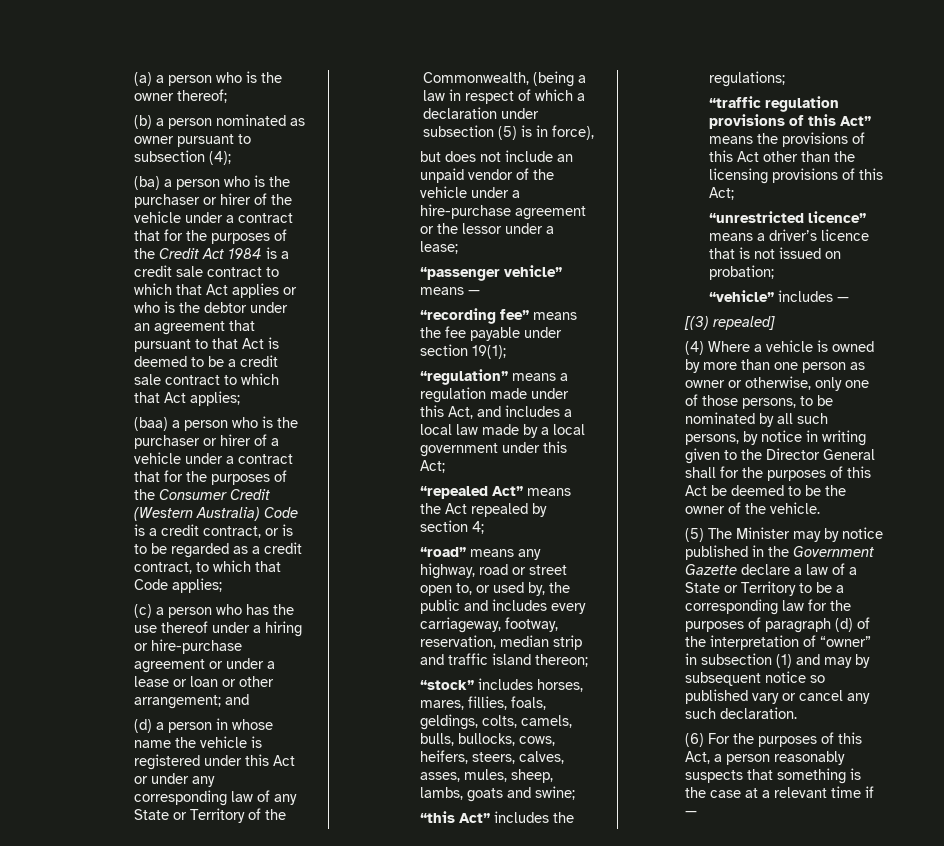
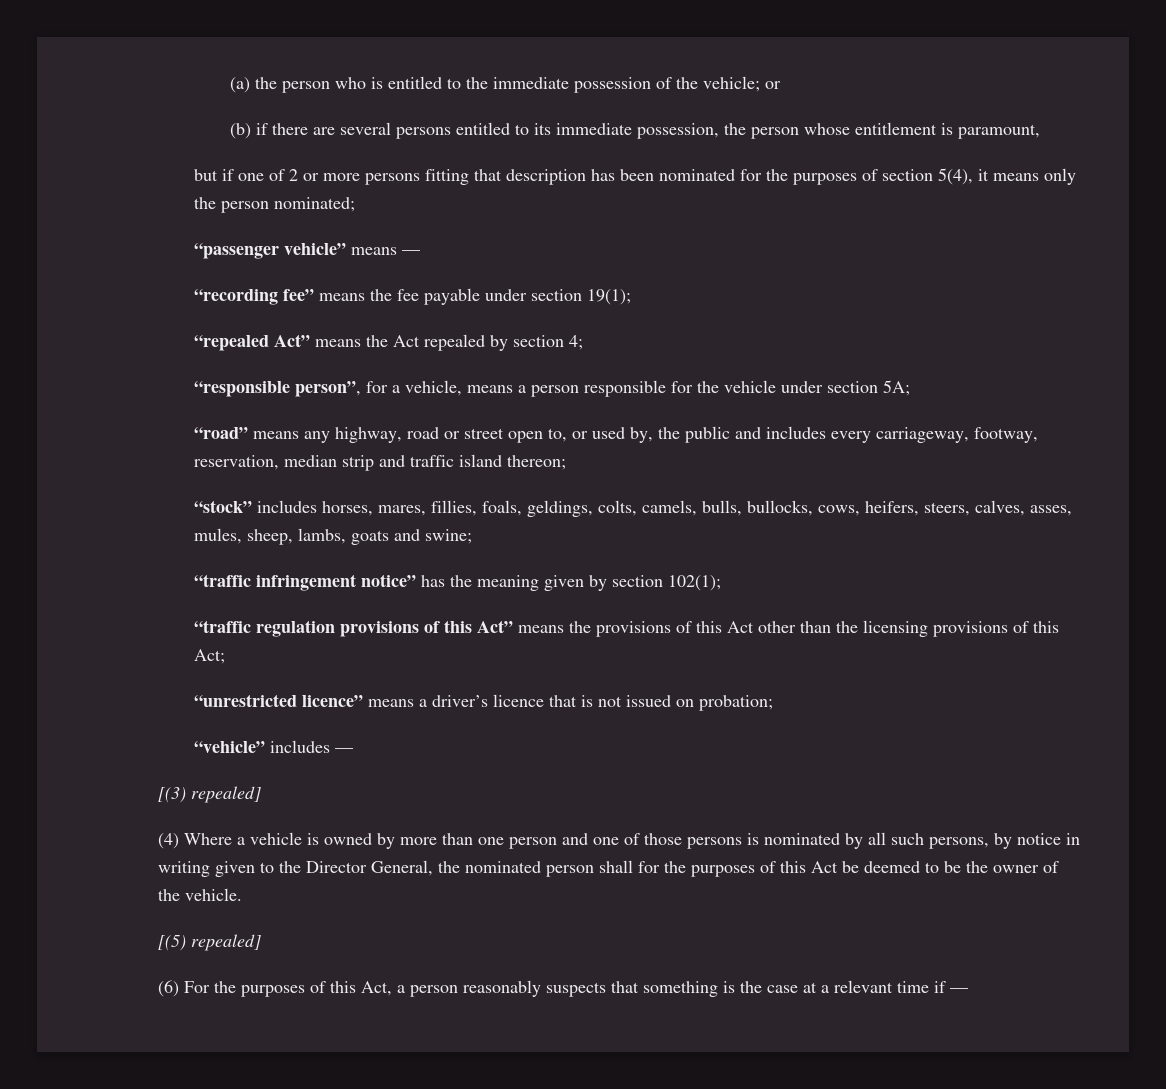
- (a) a person who is the owner thereof;
- (b) a person nominated as owner pursuant to subsection (4);
- (ba) a person who is the purchaser or hirer of the vehicle under a contract that for the purposes of the Credit Act 1984 is a credit sale contract to which that Act applies or who is the debtor under an agreement that pursuant to that Act is deemed to be a credit sale contract to which that Act applies;
- (baa) a person who is the purchaser or hirer of a vehicle under a contract that for the purposes of the Consumer Credit (Western Australia) Code is a credit contract, or is to be regarded as a credit contract, to which that Code applies;
- (c) a person who has the use thereof under a hiring or hire-purchase agreement or under a lease or loan or other arrangement; and
- (d) a person in whose name the vehicle is registered under this Act or under any corresponding law of any State or Territory of the Commonwealth, (being a law in respect of which a declaration under subsection (5) is in force),
- but does not include an unpaid vendor of the vehicle under a hire-purchase agreement or the lessor under a lease;
+ (a) the person who is entitled to the immediate possession of the vehicle; or
+ (b) if there are several persons entitled to its immediate possession, the person whose entitlement is paramount,
+ but if one of 2 or more persons fitting that description has been nominated for the purposes of section 5(4), it means only the person nominated;
- “regulation” means a regulation made under this Act, and includes a local law made by a local government under this Act;
+ “responsible person”, for a vehicle, means a person responsible for the vehicle under section 5A;
- “this Act” includes the regulations;
+ “traffic infringement notice” has the meaning given by section 102(1);
- (4) Where a vehicle is owned by more than one person as owner or otherwise, only one of those persons, to be nominated by all such persons, by notice in writing given to the Director General shall for the purposes of this Act be deemed to be the owner of the vehicle.
+ (4) Where a vehicle is owned by more than one person and one of those persons is nominated by all such persons, by notice in writing given to the Director General, the nominated person shall for the purposes of this Act be deemed to be the owner of the vehicle.
- (5) The Minister may by notice published in the Government Gazette declare a law of a State or Territory to be a corresponding law for the purposes of paragraph (d) of the interpretation of “owner” in subsection (1) and may by subsequent notice so published vary or cancel any such declaration.
+ [(5) repealed]

